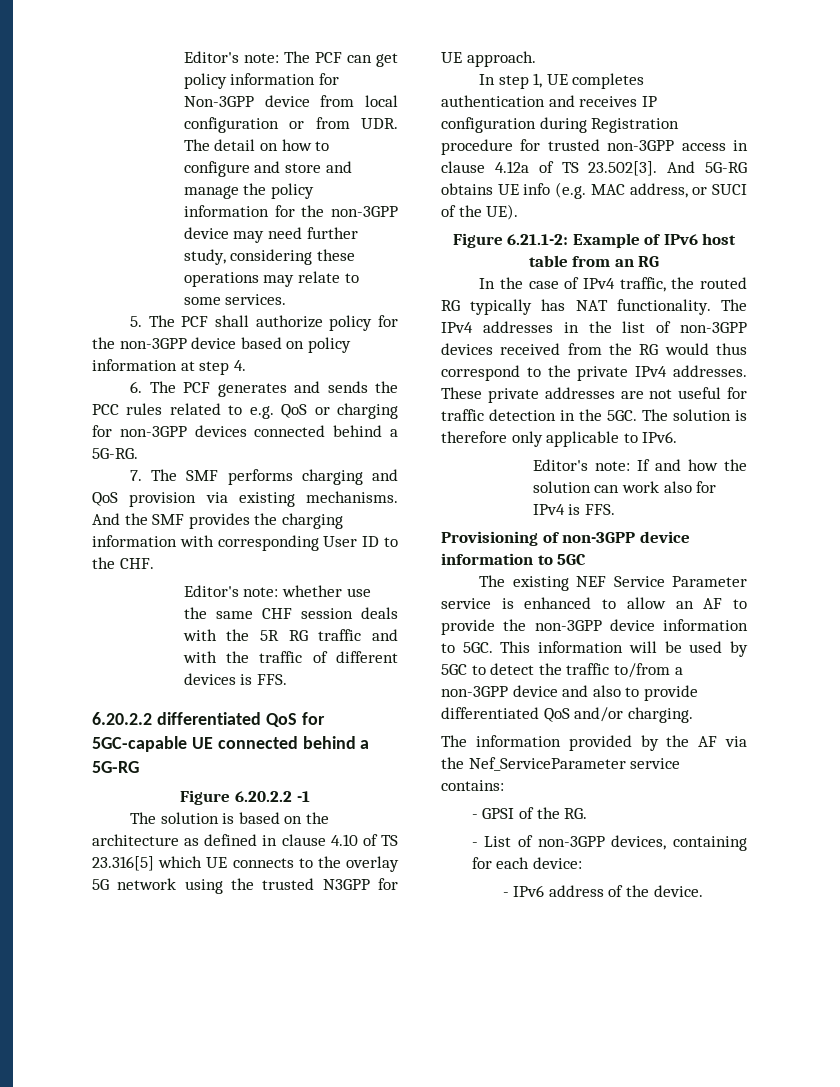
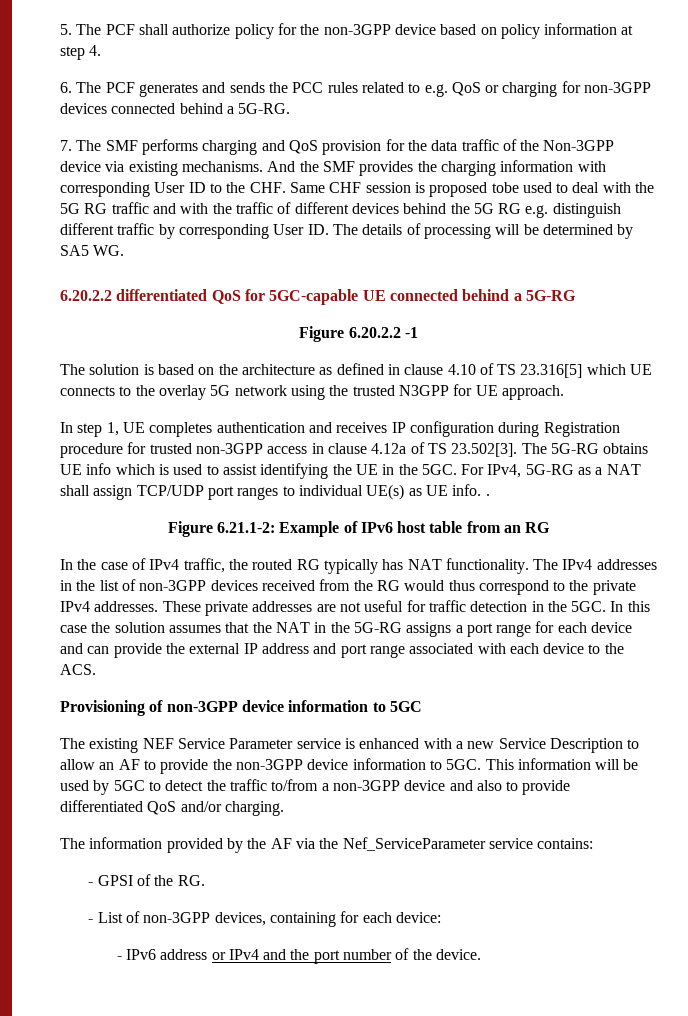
- Editor's note: The PCF can get policy information for Non-3GPP device from local configuration or from UDR. The detail on how to configure and store and manage the policy information for the non-3GPP device may need further study, considering these operations may relate to some services.
- 7. The SMF performs charging and QoS provision via existing mechanisms.
+ 7. The SMF performs charging and QoS provision for the data traffic of the Non-3GPP device via existing mechanisms.
- And the SMF provides the charging information with corresponding User ID to the CHF.
- Editor's note: whether use the same CHF session deals with the 5R RG traffic and with the traffic of different devices is FFS.
+ And the SMF provides the charging information with corresponding User ID to the CHF. Same CHF session is proposed tobe used to deal with the 5G RG traffic and with the traffic of different devices behind the 5G RG e.g. distinguish different traffic by corresponding User ID. The details of processing will be determined by SA5 WG.
- In step 1, UE completes authentication and receives IP configuration during Registration procedure for trusted non-3GPP access in clause 4.12a of TS 23.502[3]. And 5G-RG obtains UE info (e.g. MAC address, or SUCI of the UE).
+ In step 1, UE completes authentication and receives IP configuration during Registration procedure for trusted non-3GPP access in clause 4.12a of TS 23.502[3]. The 5G-RG obtains UE info which is used to assist identifying the UE in the 5GC. For IPv4, 5G-RG as a NAT shall assign TCP/UDP port ranges to individual UE(s) as UE info. .
- The solution is therefore only applicable to IPv6.
- Editor's note: If and how the solution can work also for IPv4 is FFS.
+ In this case the solution assumes that the NAT in the 5G-RG assigns a port range for each device and can provide the external IP address and port range associated with each device to the ACS.
- The existing NEF Service Parameter service is enhanced to allow an AF to provide the non-3GPP device information to 5GC.
+ The existing NEF Service Parameter service is enhanced with a new Service Description to allow an AF to provide the non-3GPP device information to 5GC.
- - IPv6 address of the device.
+ - IPv6 address or IPv4 and the port number of the device.

